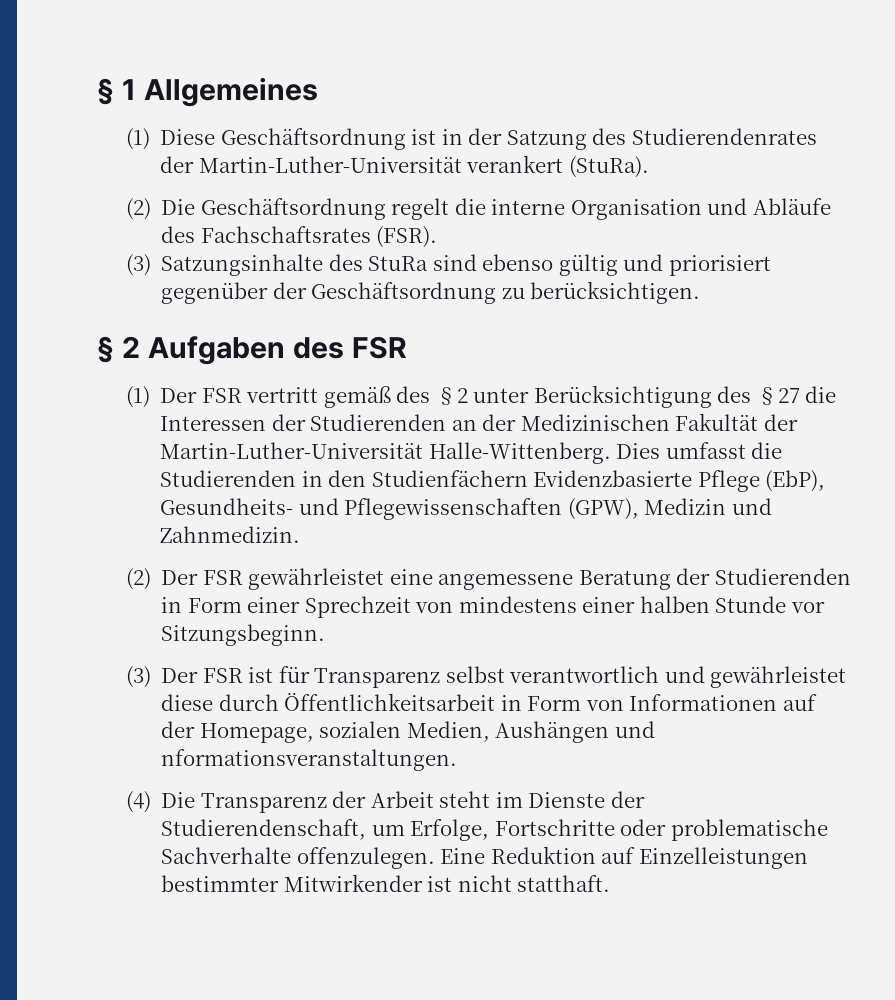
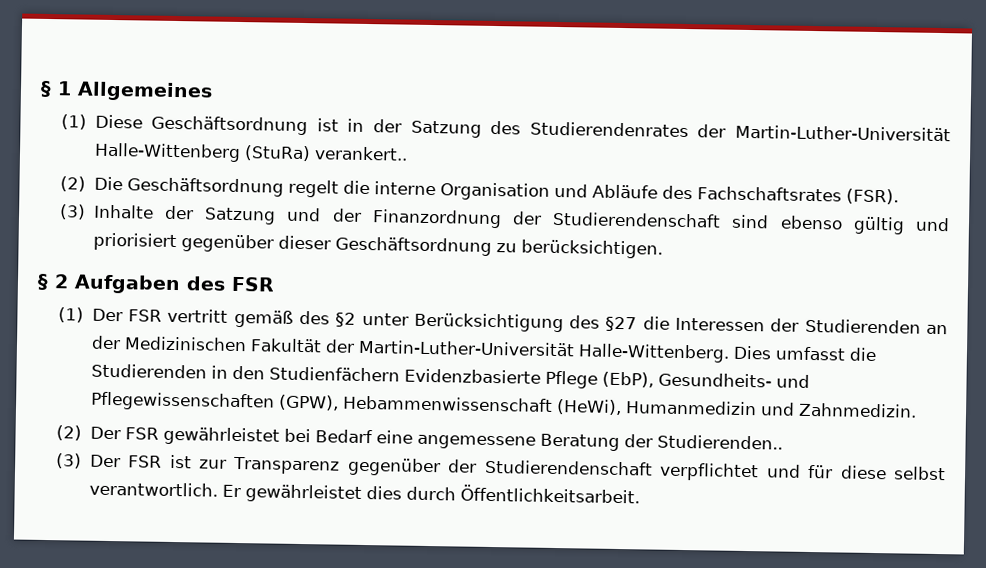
- (1) Diese Geschäftsordnung ist in der Satzung des Studierendenrates der Martin-Luther-Universität verankert (StuRa).
+ (1) Diese Geschäftsordnung ist in der Satzung des Studierendenrates der Martin-Luther-Universität Halle-Wittenberg (StuRa) verankert..
- (3) Satzungsinhalte des StuRa sind ebenso gültig und priorisiert gegenüber der Geschäftsordnung zu berücksichtigen.
+ (3) Inhalte der Satzung und der Finanzordnung der Studierendenschaft sind ebenso gültig und priorisiert gegenüber dieser Geschäftsordnung zu berücksichtigen.
- Dies umfasst die Studierenden in den Studienfächern Evidenzbasierte Pflege (EbP), Gesundheits- und Pflegewissenschaften (GPW), Medizin und Zahnmedizin.
+ Dies umfasst die Studierenden in den Studienfächern Evidenzbasierte Pflege (EbP), Gesundheits- und Pflegewissenschaften (GPW), Hebammenwissenschaft (HeWi), Humanmedizin und Zahnmedizin.
- (2) Der FSR gewährleistet eine angemessene Beratung der Studierenden in Form einer Sprechzeit von mindestens einer halben Stunde vor Sitzungsbeginn.
- (3) Der FSR ist für Transparenz selbst verantwortlich und gewährleistet diese durch Öffentlichkeitsarbeit in Form von Informationen auf der Homepage, sozialen Medien, Aushängen und nformationsveranstaltungen.
- (4) Die Transparenz der Arbeit steht im Dienste der Studierendenschaft, um Erfolge, Fortschritte oder problematische Sachverhalte offenzulegen. Eine Reduktion auf Einzelleistungen bestimmter Mitwirkender ist nicht statthaft.
+ (2) Der FSR gewährleistet bei Bedarf eine angemessene Beratung der Studierenden..
+ (3) Der FSR ist zur Transparenz gegenüber der Studierendenschaft verpflichtet und für diese selbst verantwortlich. Er gewährleistet dies durch Öffentlichkeitsarbeit.

